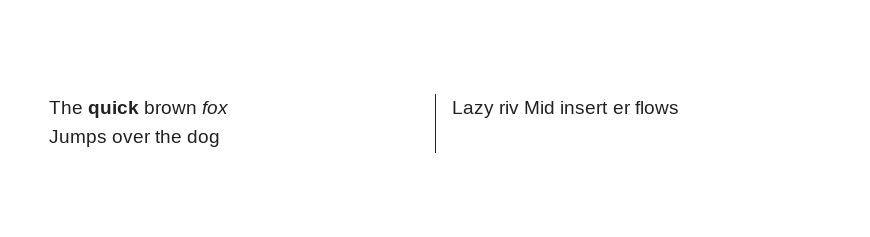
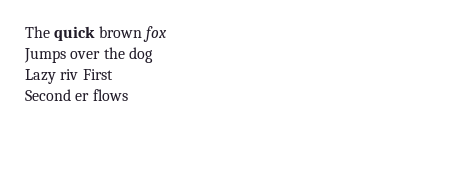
- Lazy riv Mid insert er flows
+ Lazy riv First
+ Second er flows

